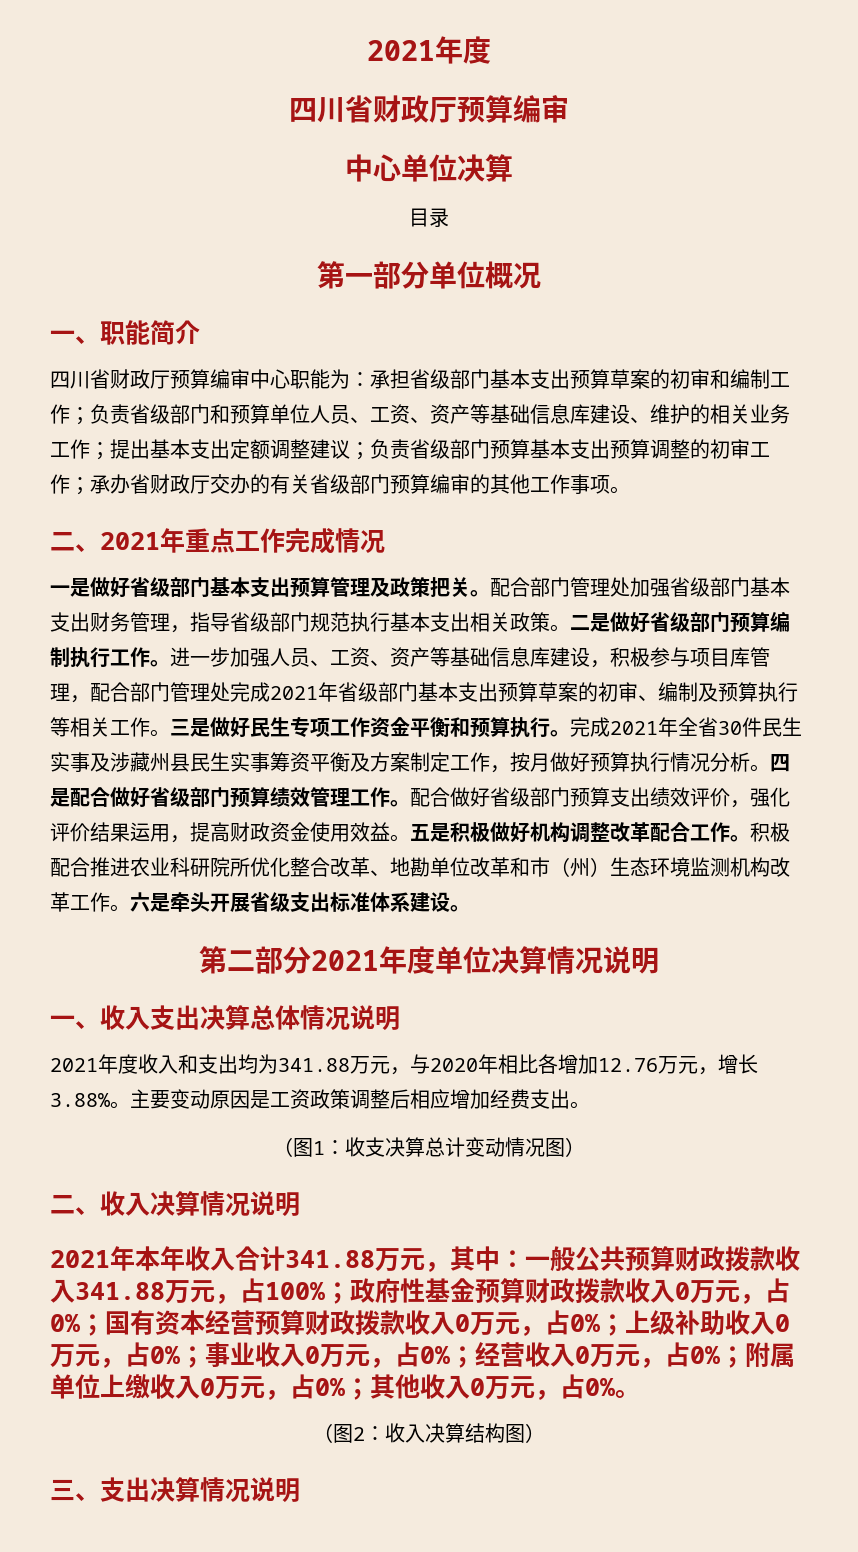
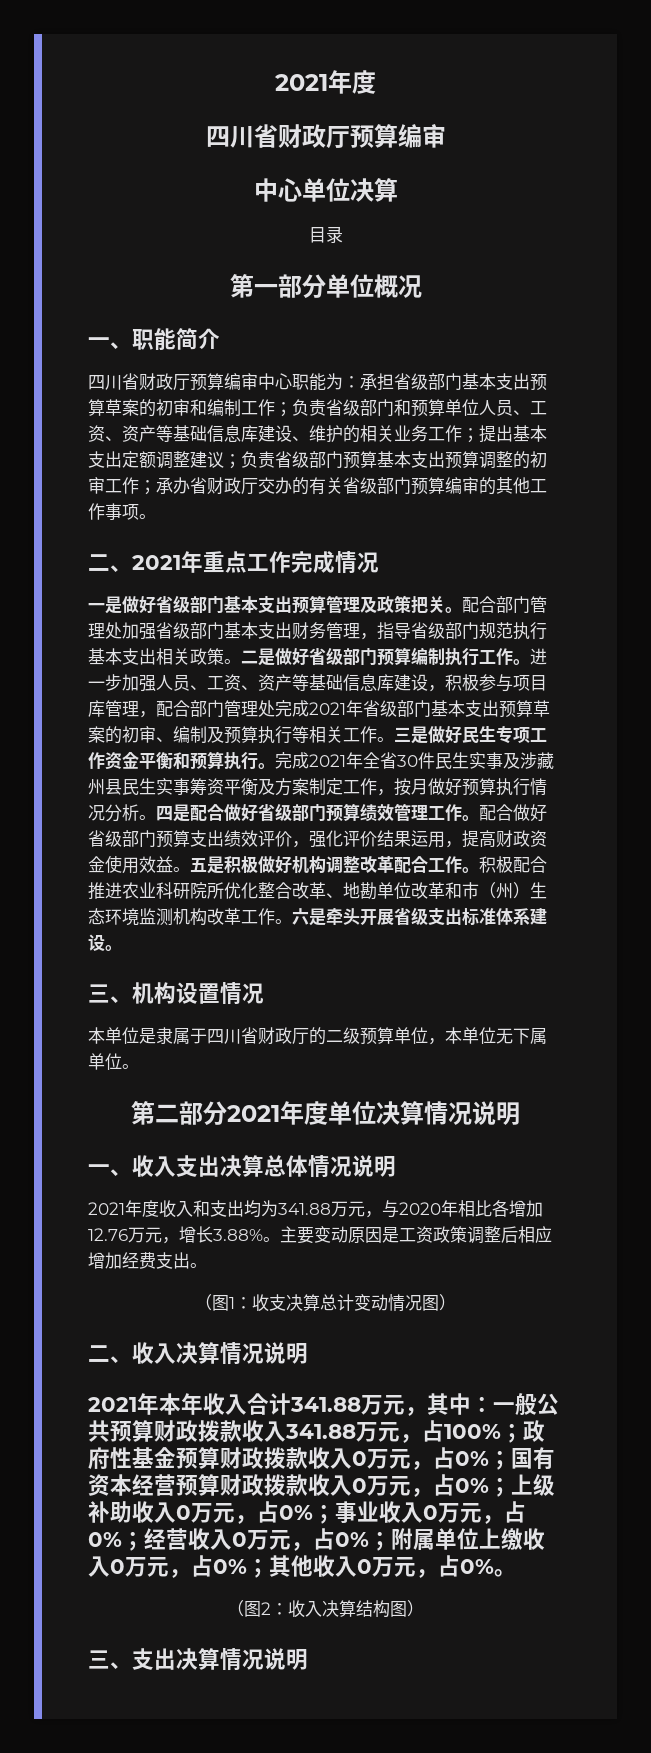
+ 三、机构设置情况
+ 本单位是隶属于四川省财政厅的二级预算单位，本单位无下属单位。

